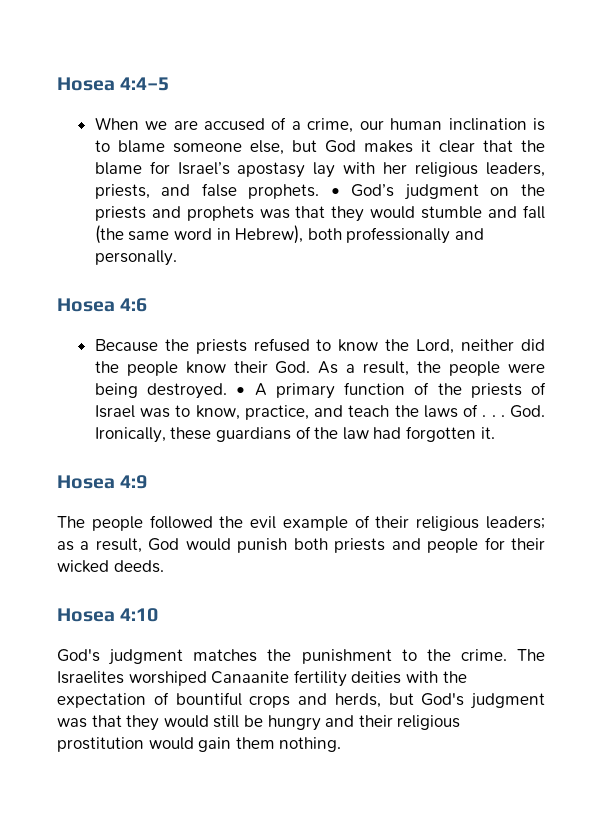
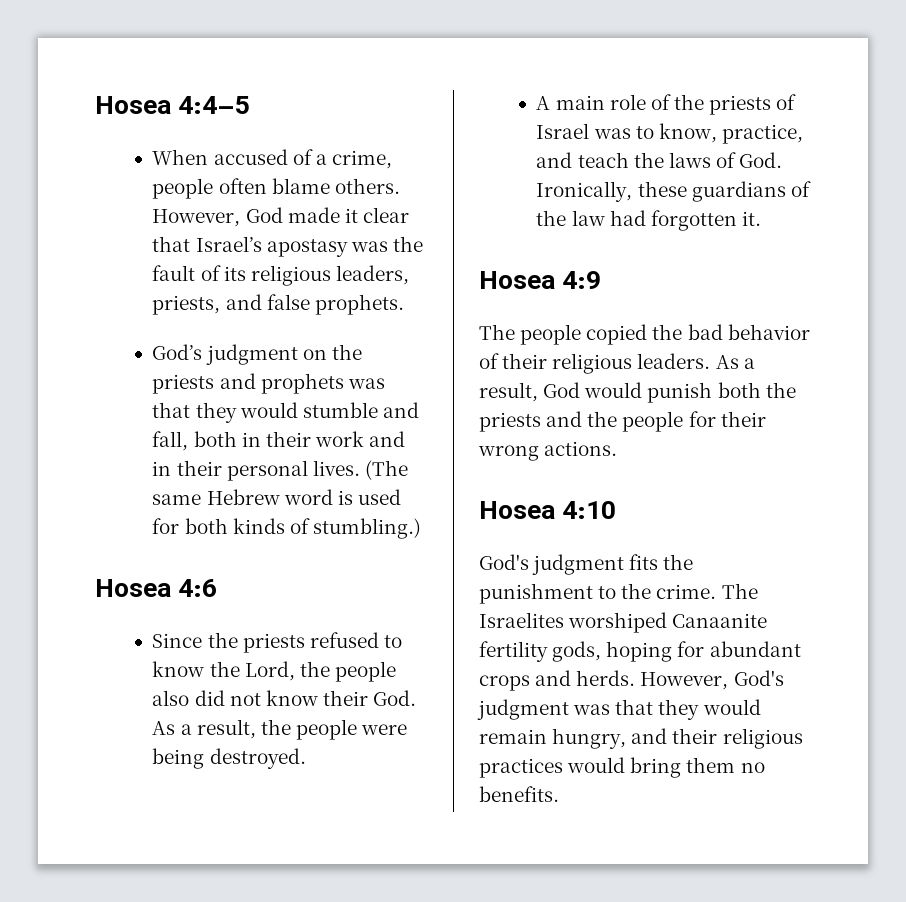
- When we are accused of a crime, our human inclination is to blame someone else, but God makes it clear that the blame for Israel’s apostasy lay with her religious leaders, priests, and false prophets. • God’s judgment on the priests and prophets was that they would stumble and fall (the same word in Hebrew), both professionally and personally.
+ When accused of a crime, people often blame others. However, God made it clear that Israel’s apostasy was the fault of its religious leaders, priests, and false prophets.
+ God’s judgment on the priests and prophets was that they would stumble and fall, both in their work and in their personal lives. (The same Hebrew word is used for both kinds of stumbling.)
- Because the priests refused to know the Lord, neither did the people know their God. As a result, the people were being destroyed. • A primary function of the priests of Israel was to know, practice, and teach the laws of . . . God. Ironically, these guardians of the law had forgotten it.
+ Since the priests refused to know the Lord, the people also did not know their God. As a result, the people were being destroyed.
+ A main role of the priests of Israel was to know, practice, and teach the laws of God. Ironically, these guardians of the law had forgotten it.
- The people followed the evil example of their religious leaders; as a result, God would punish both priests and people for their wicked deeds.
+ The people copied the bad behavior of their religious leaders. As a result, God would punish both the priests and the people for their wrong actions.
- God's judgment matches the punishment to the crime.
+ God's judgment fits the punishment to the crime.
- The Israelites worshiped Canaanite fertility deities with the expectation of bountiful crops and herds, but God's judgment was that they would still be hungry and their religious prostitution would gain them nothing.
+ The Israelites worshiped Canaanite fertility gods, hoping for abundant crops and herds. However, God's judgment was that they would remain hungry, and their religious practices would bring them no benefits.

